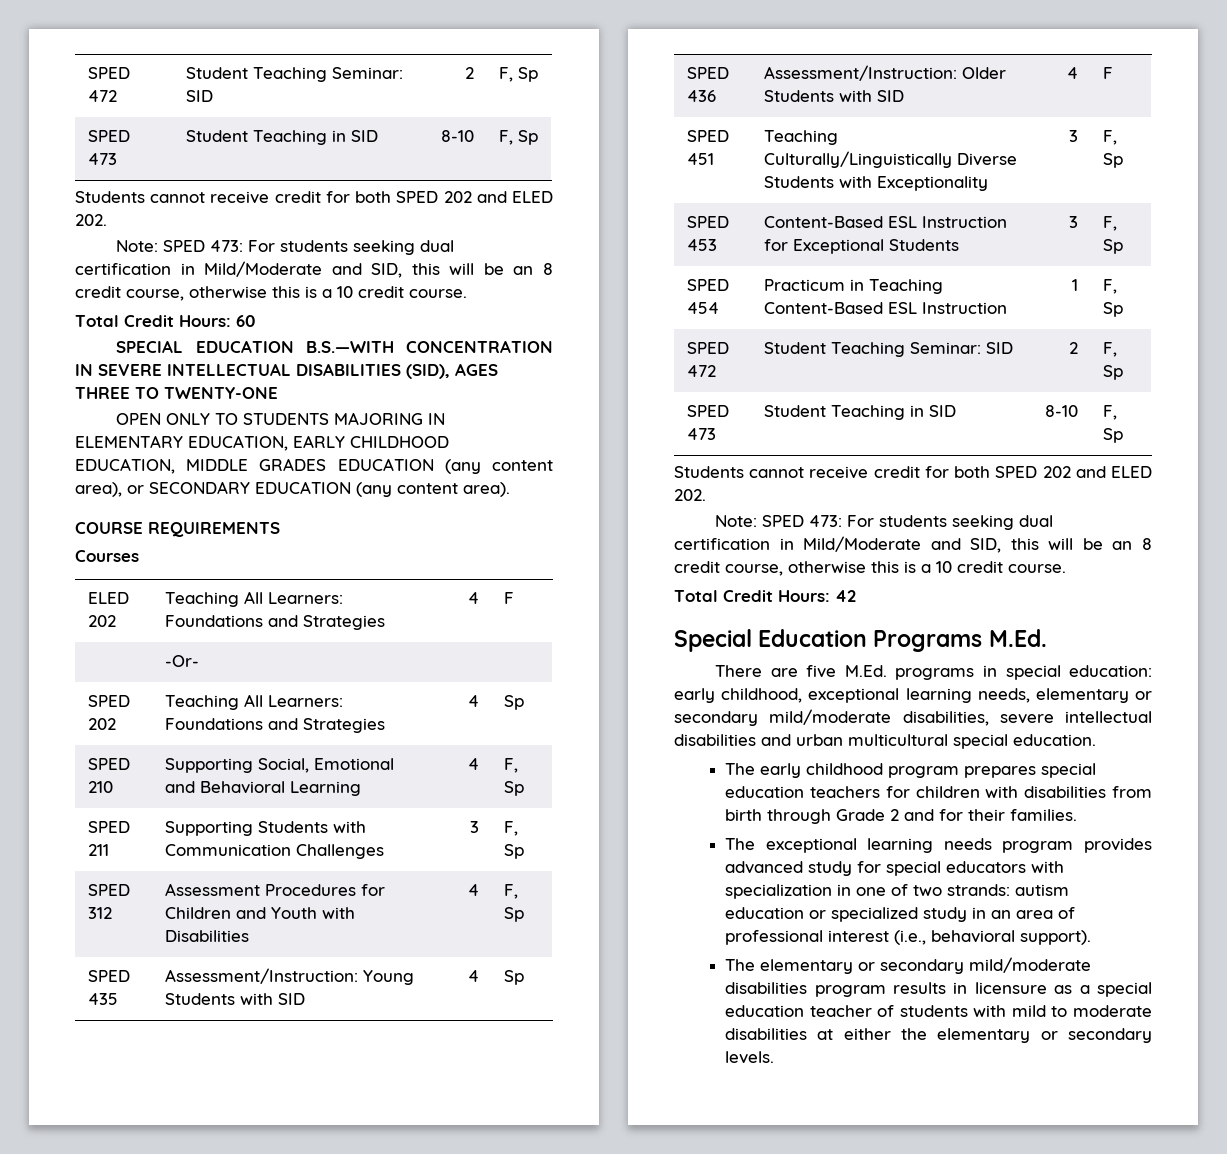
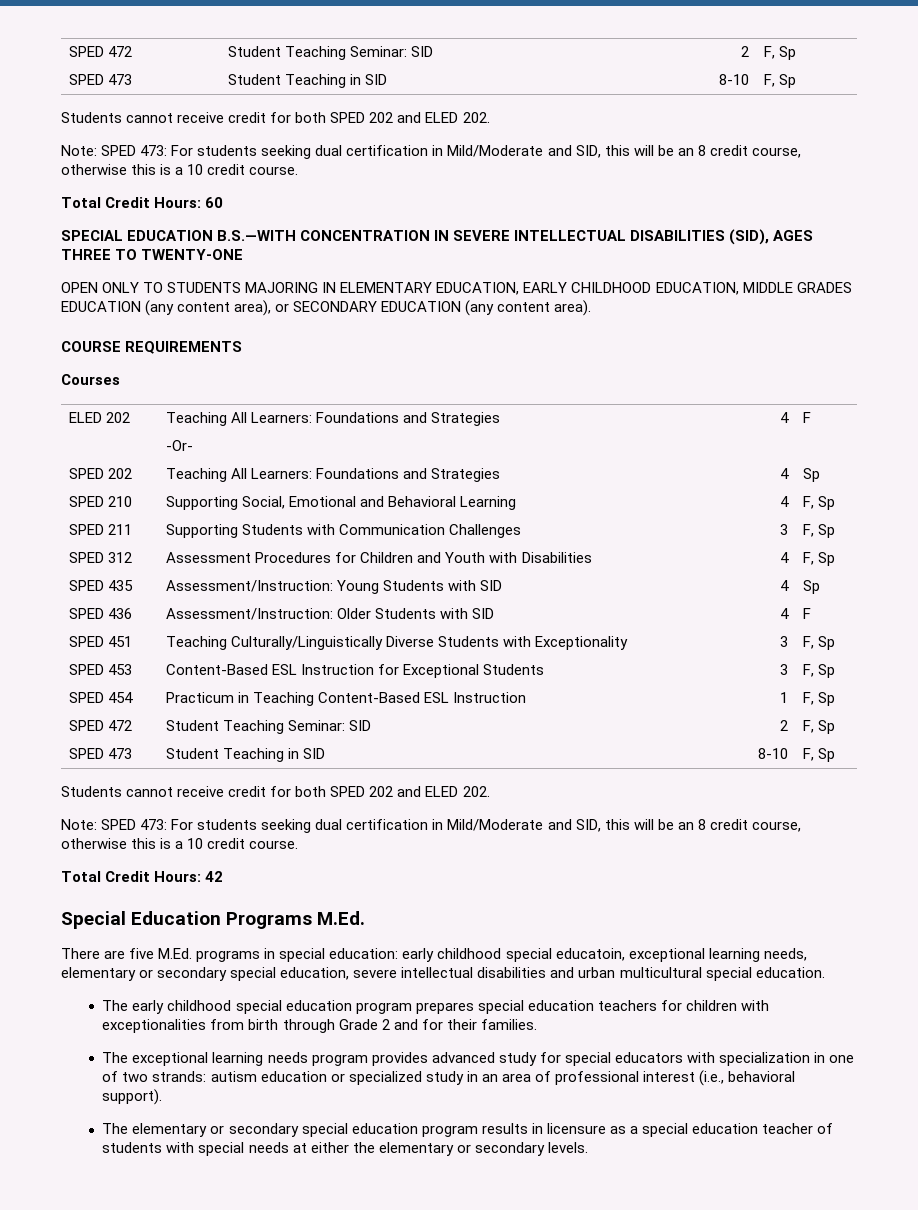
- There are five M.Ed. programs in special education: early childhood, exceptional learning needs, elementary or secondary mild/moderate disabilities, severe intellectual disabilities and urban multicultural special education.
+ There are five M.Ed. programs in special education: early childhood special educatoin, exceptional learning needs, elementary or secondary special education, severe intellectual disabilities and urban multicultural special education.
- The early childhood program prepares special education teachers for children with disabilities from birth through Grade 2 and for their families.
+ The early childhood special education program prepares special education teachers for children with exceptionalities from birth through Grade 2 and for their families.
- The elementary or secondary mild/moderate disabilities program results in licensure as a special education teacher of students with mild to moderate disabilities at either the elementary or secondary levels.
+ The elementary or secondary special education program results in licensure as a special education teacher of students with special needs at either the elementary or secondary levels.

